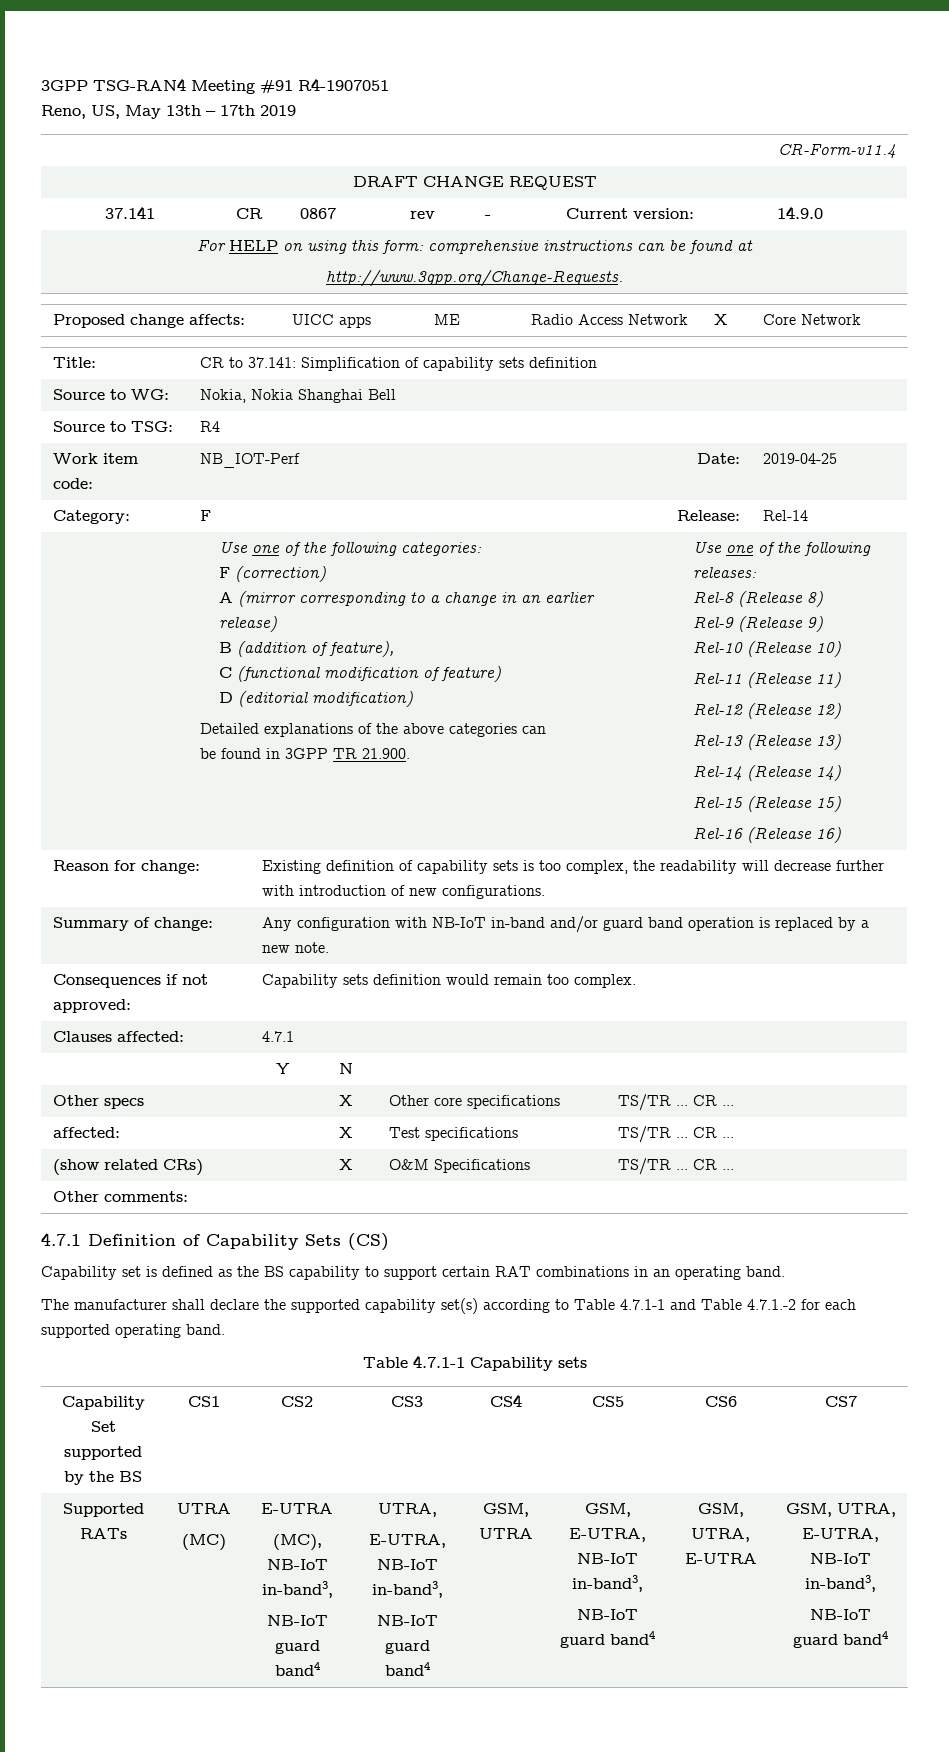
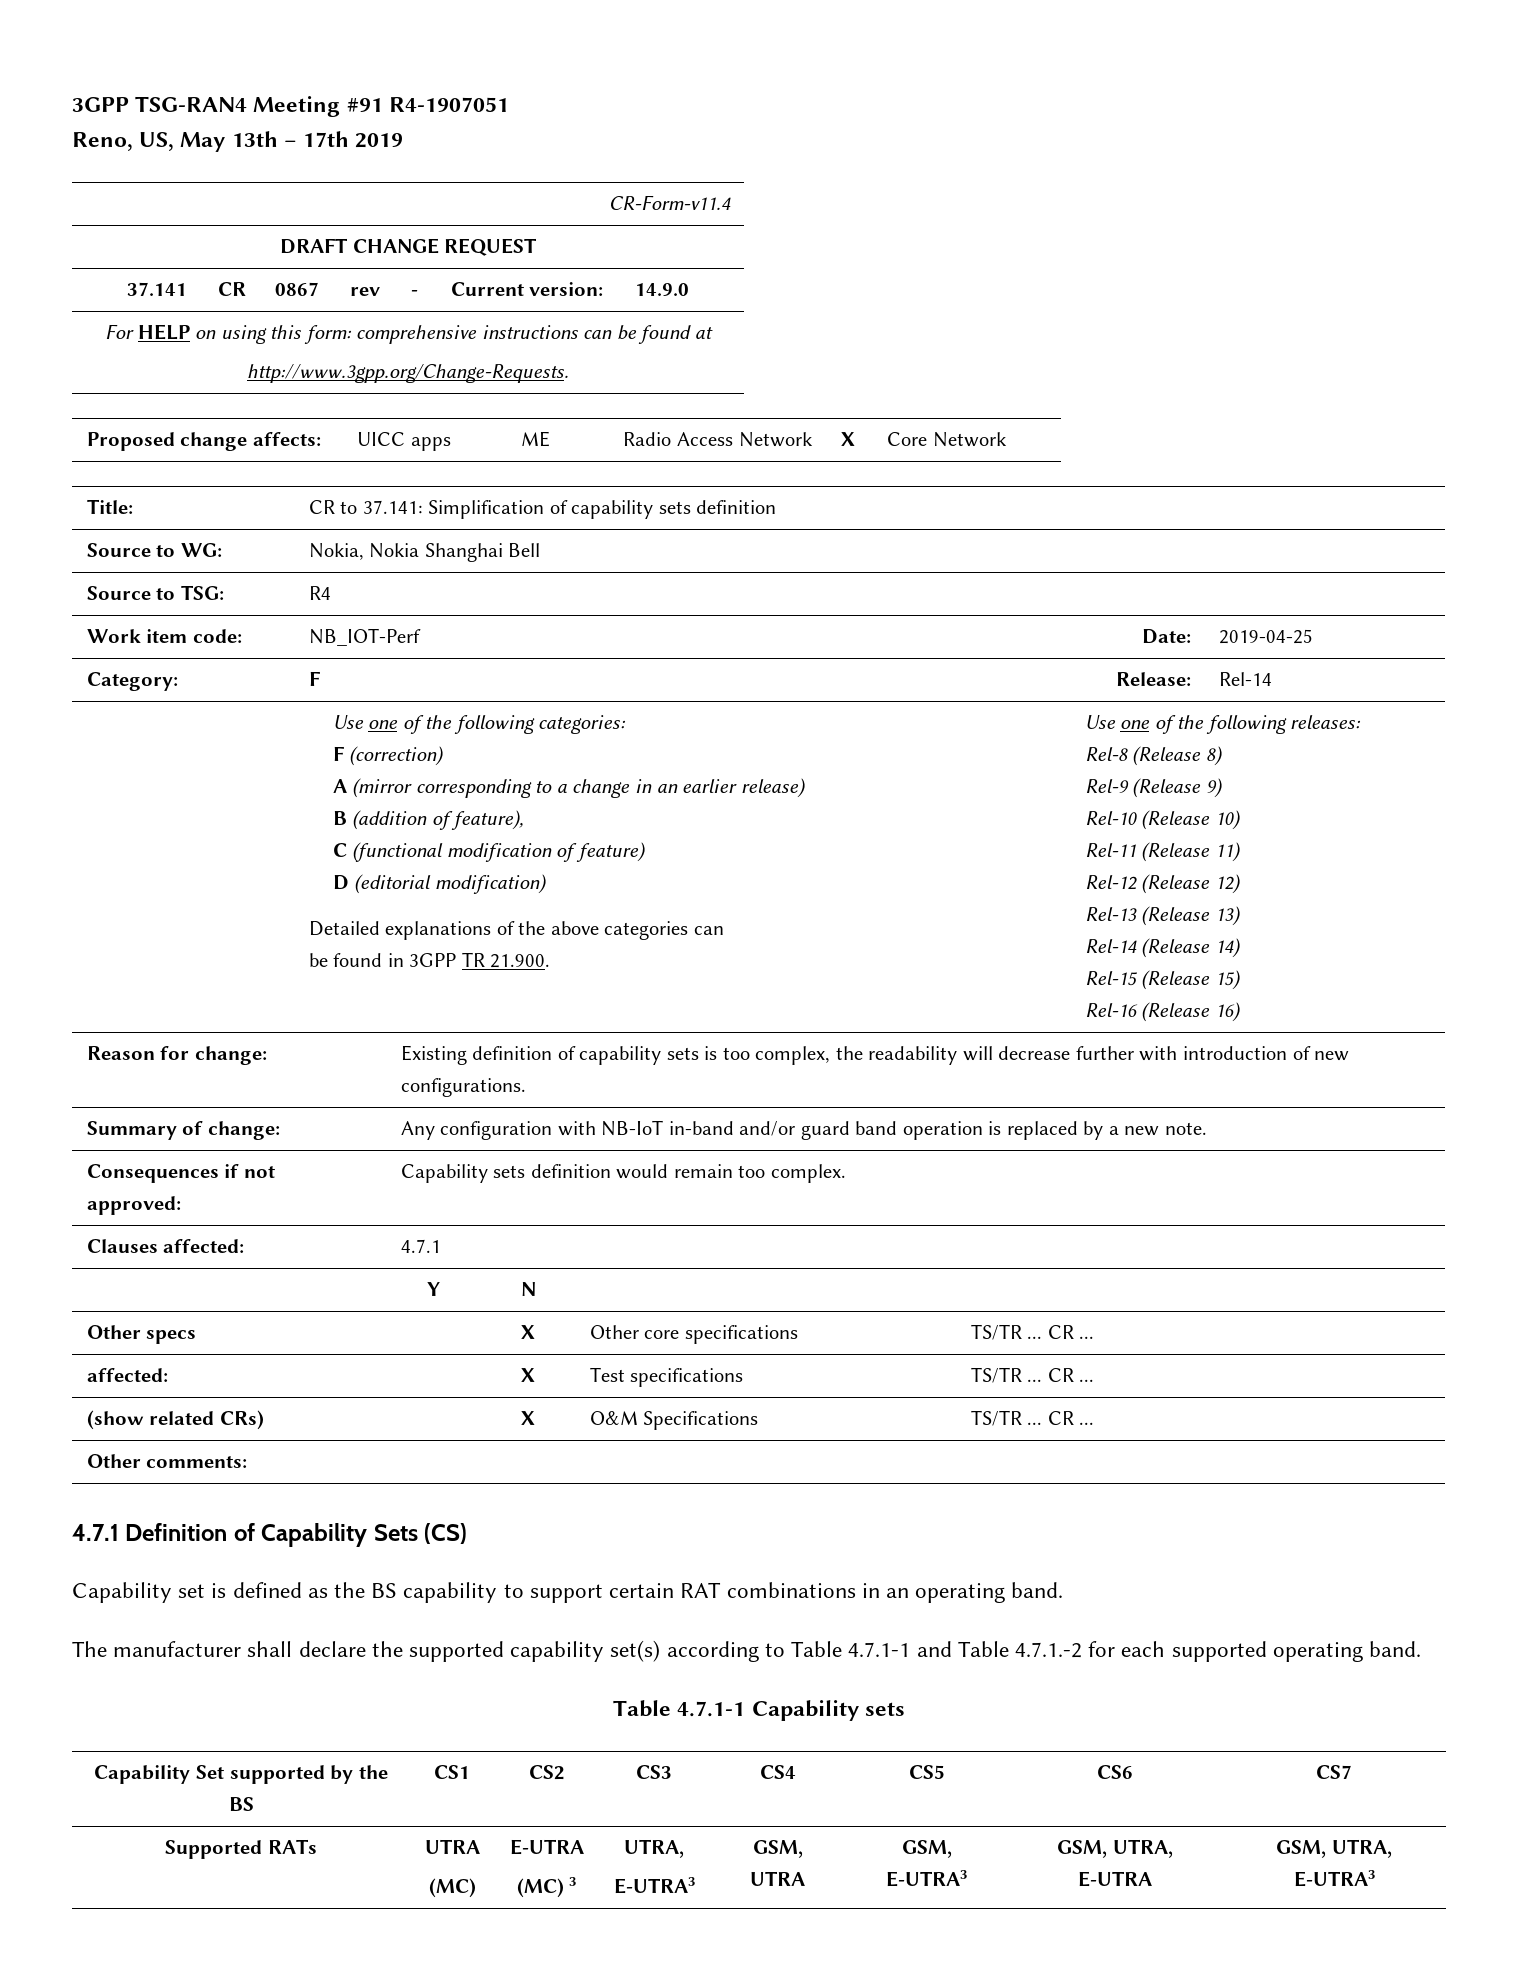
  Supported RATs | UTRA
  (MC) | E-UTRA
- (MC), NB-IoT in-band3,
- NB-IoT guard band4 | UTRA,
- E-UTRA, NB-IoT in-band3,
- NB-IoT guard band4 | GSM, UTRA | GSM, E-UTRA, NB-IoT in-band3,
- NB-IoT guard band4 | GSM, UTRA, E-UTRA | GSM, UTRA, E-UTRA, NB-IoT in-band3,
- NB-IoT guard band4
+ (MC) 3 | UTRA,
+ E-UTRA3 | GSM, UTRA | GSM, E-UTRA3 | GSM, UTRA, E-UTRA | GSM, UTRA, E-UTRA3

